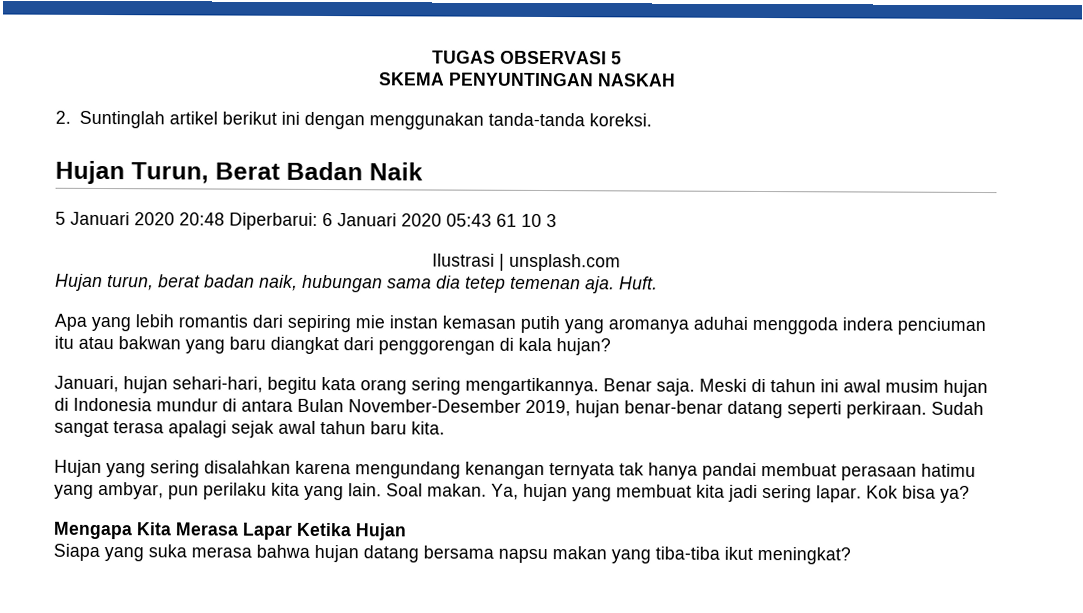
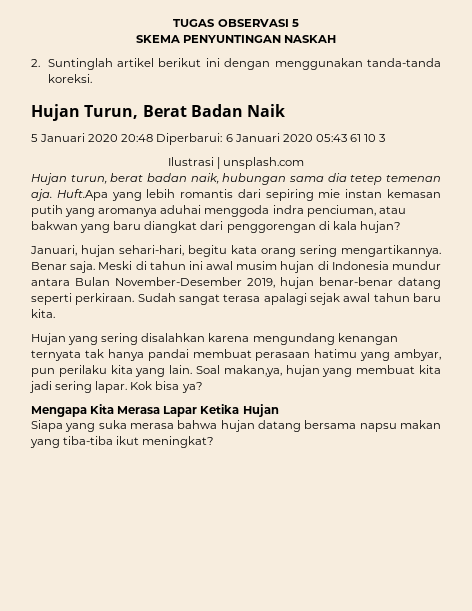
- Huft.
- Apa yang lebih romantis dari sepiring mie instan kemasan putih yang aromanya aduhai menggoda indera penciuman itu atau bakwan yang baru diangkat dari penggorengan di kala hujan?
+ Huft.Apa yang lebih romantis dari sepiring mie instan kemasan putih yang aromanya aduhai menggoda indra penciuman, atau bakwan yang baru diangkat dari penggorengan di kala hujan?
- Meski di tahun ini awal musim hujan di Indonesia mundur di antara Bulan November-Desember 2019, hujan benar-benar datang seperti perkiraan.
+ Meski di tahun ini awal musim hujan di Indonesia mundur antara Bulan November-Desember 2019, hujan benar-benar datang seperti perkiraan.
- Soal makan. Ya, hujan yang membuat kita jadi sering lapar.
+ Soal makan,ya, hujan yang membuat kita jadi sering lapar.

